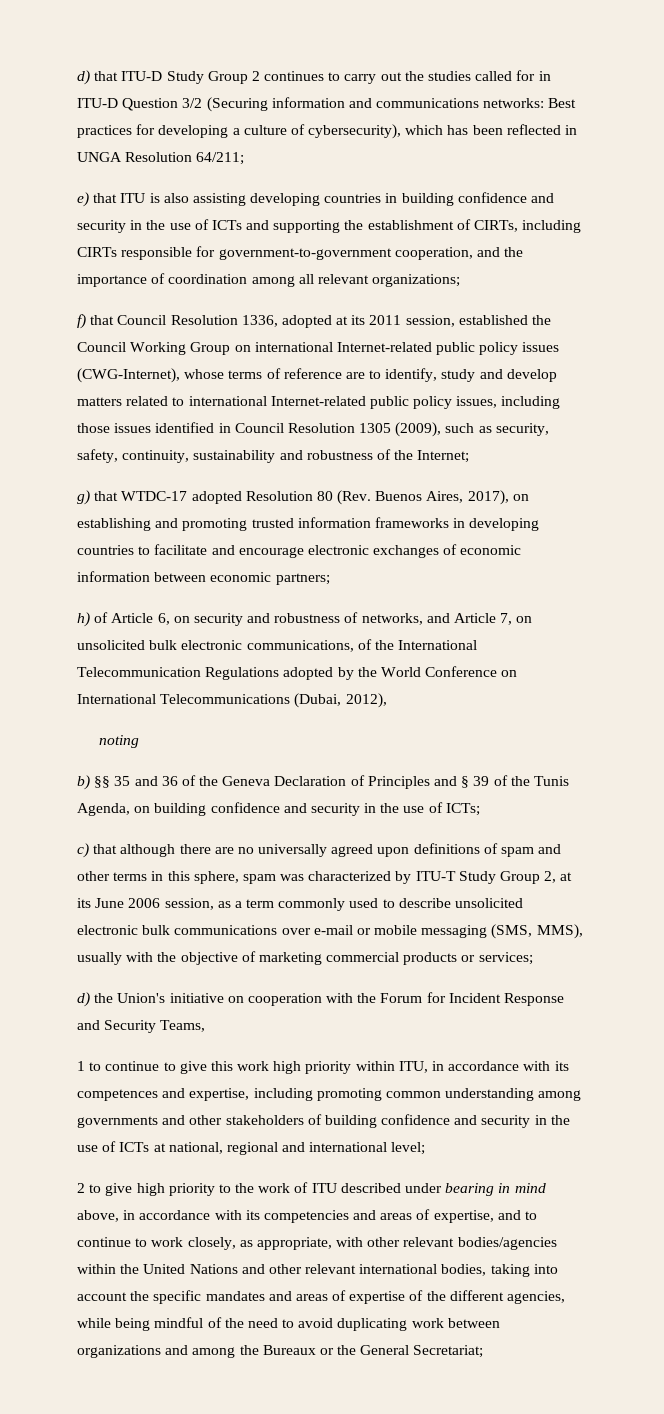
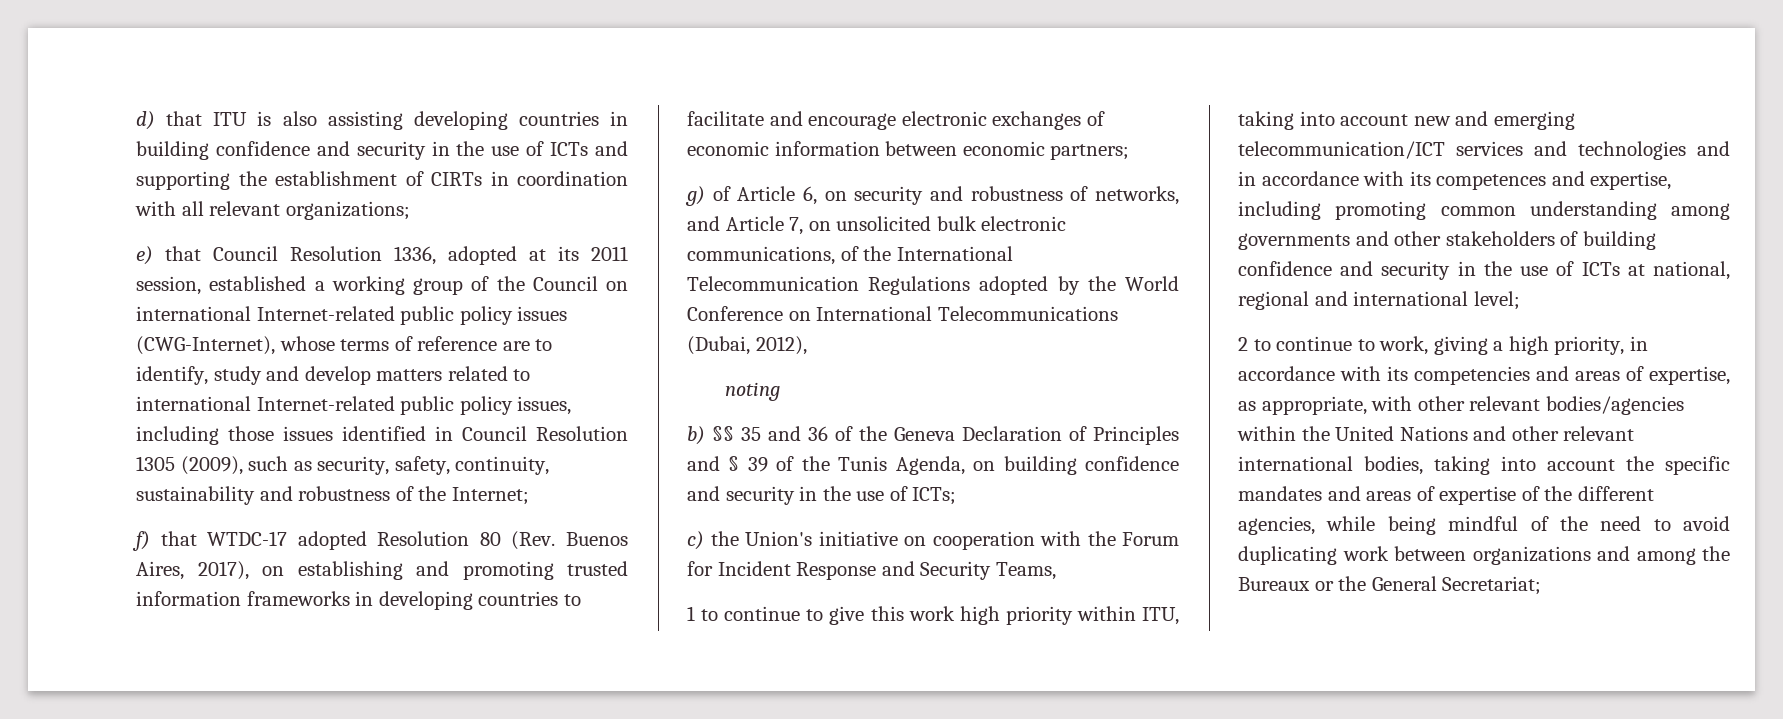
- d) that ITU-D Study Group 2 continues to carry out the studies called for in ITU-D Question 3/2 (Securing information and communications networks: Best practices for developing a culture of cybersecurity), which has been reflected in UNGA Resolution 64/211;
- e) that ITU is also assisting developing countries in building confidence and security in the use of ICTs and supporting the establishment of CIRTs, including CIRTs responsible for government-to-government cooperation, and the importance of coordination among all relevant organizations;
+ d) that ITU is also assisting developing countries in building confidence and security in the use of ICTs and supporting the establishment of CIRTs in coordination with all relevant organizations;
- f) that Council Resolution 1336, adopted at its 2011 session, established the Council Working Group on international Internet-related public policy issues (CWG-Internet), whose terms of reference are to identify, study and develop matters related to international Internet-related public policy issues, including those issues identified in Council Resolution 1305 (2009), such as security, safety, continuity, sustainability and robustness of the Internet;
+ e) that Council Resolution 1336, adopted at its 2011 session, established a working group of the Council on international Internet-related public policy issues (CWG-Internet), whose terms of reference are to identify, study and develop matters related to international Internet-related public policy issues, including those issues identified in Council Resolution 1305 (2009), such as security, safety, continuity, sustainability and robustness of the Internet;
- g) that WTDC-17 adopted Resolution 80 (Rev. Buenos Aires, 2017), on establishing and promoting trusted information frameworks in developing countries to facilitate and encourage electronic exchanges of economic information between economic partners;
+ f) that WTDC-17 adopted Resolution 80 (Rev. Buenos Aires, 2017), on establishing and promoting trusted information frameworks in developing countries to facilitate and encourage electronic exchanges of economic information between economic partners;
- h) of Article 6, on security and robustness of networks, and Article 7, on unsolicited bulk electronic communications, of the International Telecommunication Regulations adopted by the World Conference on International Telecommunications (Dubai, 2012),
+ g) of Article 6, on security and robustness of networks, and Article 7, on unsolicited bulk electronic communications, of the International Telecommunication Regulations adopted by the World Conference on International Telecommunications (Dubai, 2012),
- c) that although there are no universally agreed upon definitions of spam and other terms in this sphere, spam was characterized by ITU-T Study Group 2, at its June 2006 session, as a term commonly used to describe unsolicited electronic bulk communications over e-mail or mobile messaging (SMS, MMS), usually with the objective of marketing commercial products or services;
- d) the Union's initiative on cooperation with the Forum for Incident Response and Security Teams,
+ c) the Union's initiative on cooperation with the Forum for Incident Response and Security Teams,
- 1 to continue to give this work high priority within ITU, in accordance with its competences and expertise, including promoting common understanding among governments and other stakeholders of building confidence and security in the use of ICTs at national, regional and international level;
+ 1 to continue to give this work high priority within ITU, taking into account new and emerging telecommunication/ICT services and technologies and in accordance with its competences and expertise, including promoting common understanding among governments and other stakeholders of building confidence and security in the use of ICTs at national, regional and international level;
- 2 to give high priority to the work of ITU described under bearing in mind above, in accordance with its competencies and areas of expertise, and to continue to work closely, as appropriate, with other relevant bodies/agencies within the United Nations and other relevant international bodies, taking into account the specific mandates and areas of expertise of the different agencies, while being mindful of the need to avoid duplicating work between organizations and among the Bureaux or the General Secretariat;
+ 2 to continue to work, giving a high priority, in accordance with its competencies and areas of expertise, as appropriate, with other relevant bodies/agencies within the United Nations and other relevant international bodies, taking into account the specific mandates and areas of expertise of the different agencies, while being mindful of the need to avoid duplicating work between organizations and among the Bureaux or the General Secretariat;

